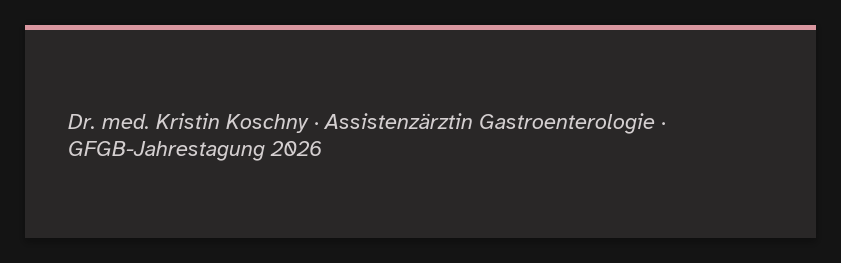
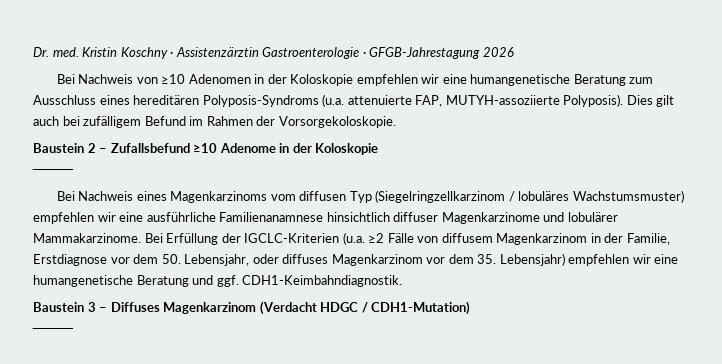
+ Bei Nachweis von ≥10 Adenomen in der Koloskopie empfehlen wir eine humangenetische Beratung zum Ausschluss eines hereditären Polyposis-Syndroms (u.a. attenuierte FAP, MUTYH-assoziierte Polyposis). Dies gilt auch bei zufälligem Befund im Rahmen der Vorsorgekoloskopie.
+ Baustein 2 – Zufallsbefund ≥10 Adenome in der Koloskopie
+ ────
+ Bei Nachweis eines Magenkarzinoms vom diffusen Typ (Siegelringzellkarzinom / lobuläres Wachstumsmuster) empfehlen wir eine ausführliche Familienanamnese hinsichtlich diffuser Magenkarzinome und lobulärer Mammakarzinome. Bei Erfüllung der IGCLC-Kriterien (u.a. ≥2 Fälle von diffusem Magenkarzinom in der Familie, Erstdiagnose vor dem 50. Lebensjahr, oder diffuses Magenkarzinom vor dem 35. Lebensjahr) empfehlen wir eine humangenetische Beratung und ggf. CDH1-Keimbahndiagnostik.
+ Baustein 3 – Diffuses Magenkarzinom (Verdacht HDGC / CDH1-Mutation)
+ ────

